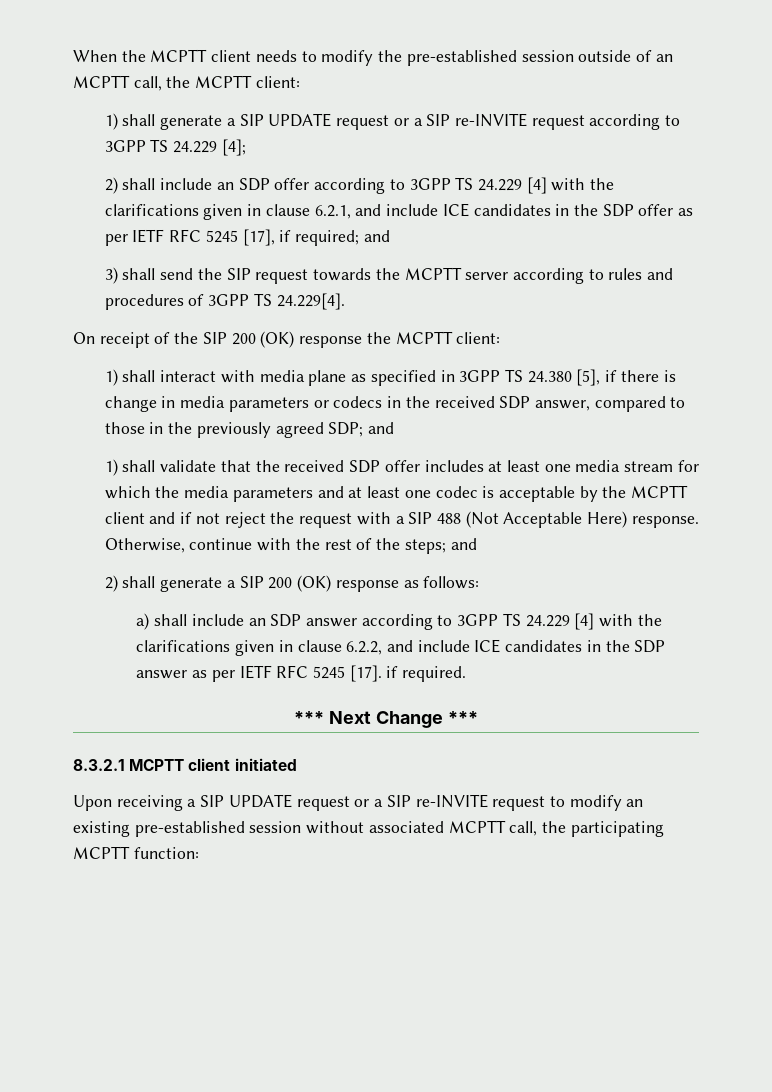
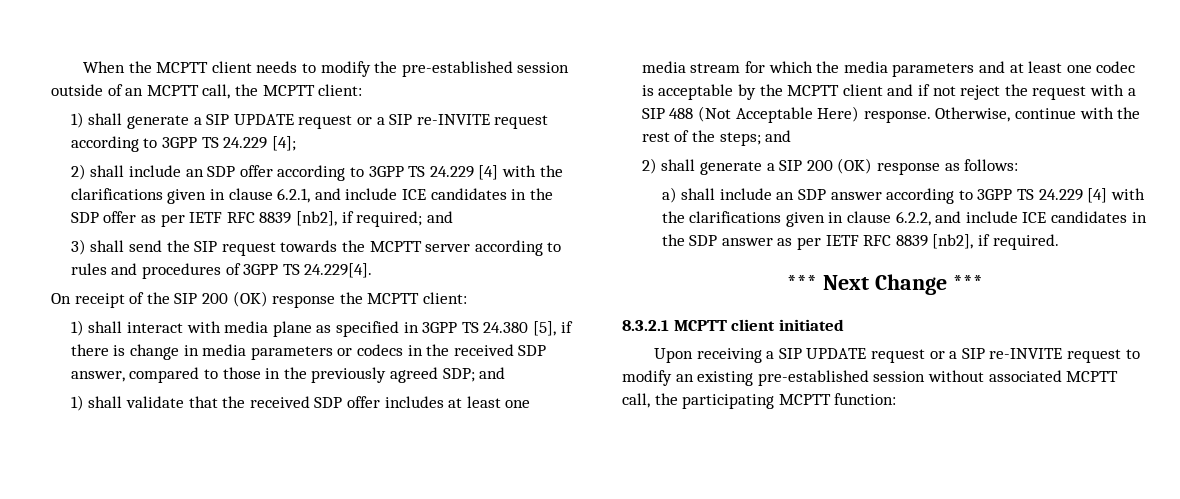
- 2) shall include an SDP offer according to 3GPP TS 24.229 [4] with the clarifications given in clause 6.2.1, and include ICE candidates in the SDP offer as per IETF RFC 5245 [17], if required; and
+ 2) shall include an SDP offer according to 3GPP TS 24.229 [4] with the clarifications given in clause 6.2.1, and include ICE candidates in the SDP offer as per IETF RFC 8839 [nb2], if required; and
- a) shall include an SDP answer according to 3GPP TS 24.229 [4] with the clarifications given in clause 6.2.2, and include ICE candidates in the SDP answer as per IETF RFC 5245 [17]. if required.
+ a) shall include an SDP answer according to 3GPP TS 24.229 [4] with the clarifications given in clause 6.2.2, and include ICE candidates in the SDP answer as per IETF RFC 8839 [nb2], if required.

